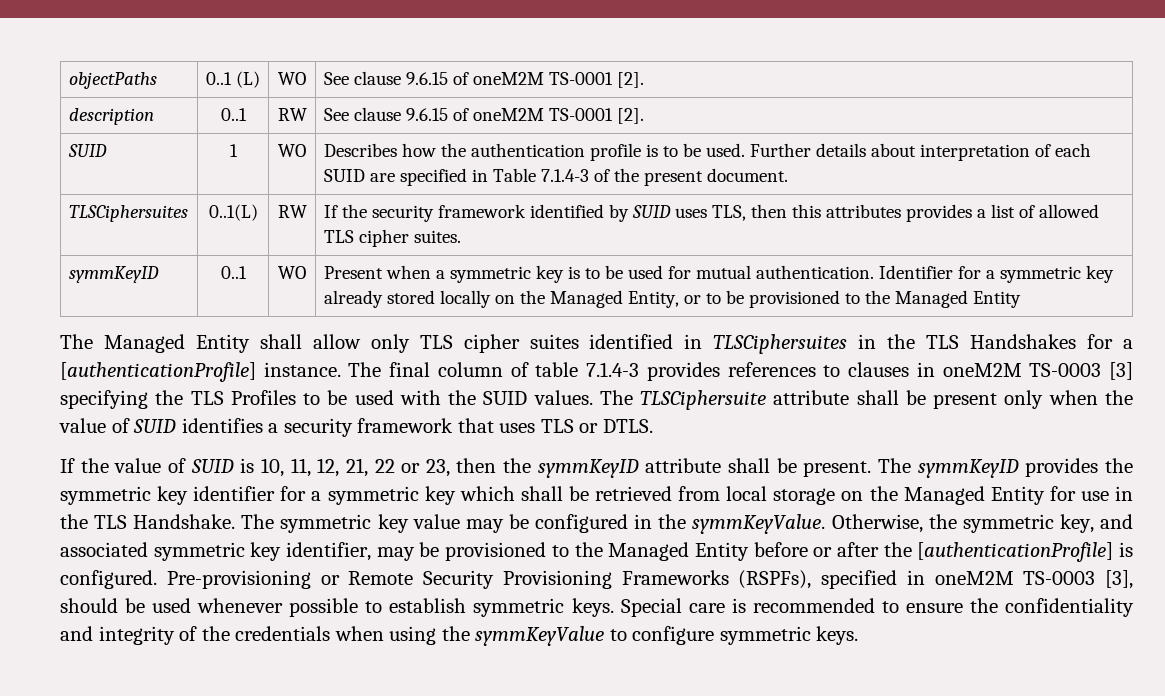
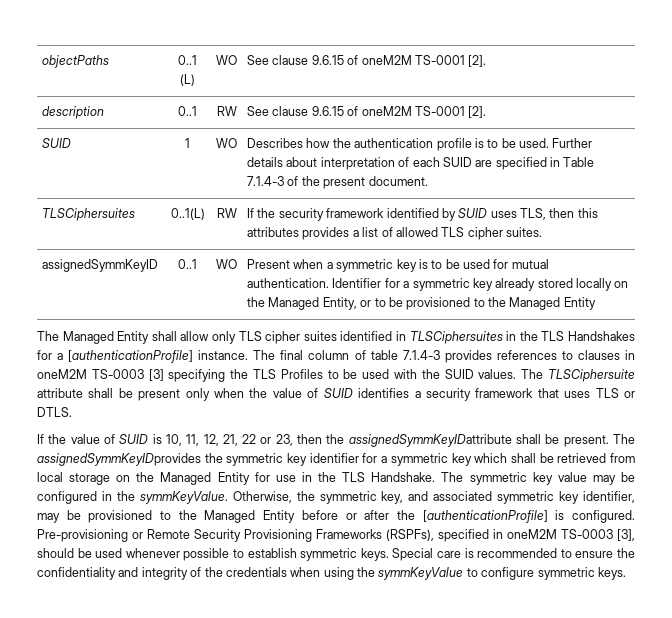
- symmKeyID | 0..1 | WO | Present when a symmetric key is to be used for mutual authentication. Identifier for a symmetric key already stored locally on the Managed Entity, or to be provisioned to the Managed Entity
+ assignedSymmKeyID | 0..1 | WO | Present when a symmetric key is to be used for mutual authentication. Identifier for a symmetric key already stored locally on the Managed Entity, or to be provisioned to the Managed Entity
- If the value of SUID is 10, 11, 12, 21, 22 or 23, then the symmKeyID attribute shall be present.
+ If the value of SUID is 10, 11, 12, 21, 22 or 23, then the assignedSymmKeyIDattribute shall be present.
- The symmKeyID provides the symmetric key identifier for a symmetric key which shall be retrieved from local storage on the Managed Entity for use in the TLS Handshake.
+ The assignedSymmKeyIDprovides the symmetric key identifier for a symmetric key which shall be retrieved from local storage on the Managed Entity for use in the TLS Handshake.

